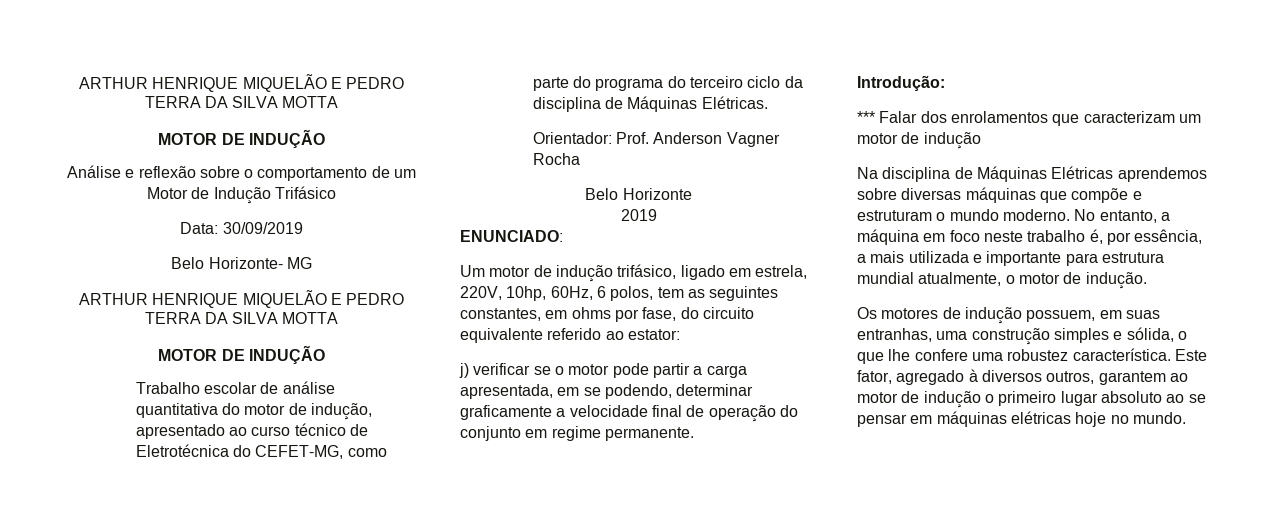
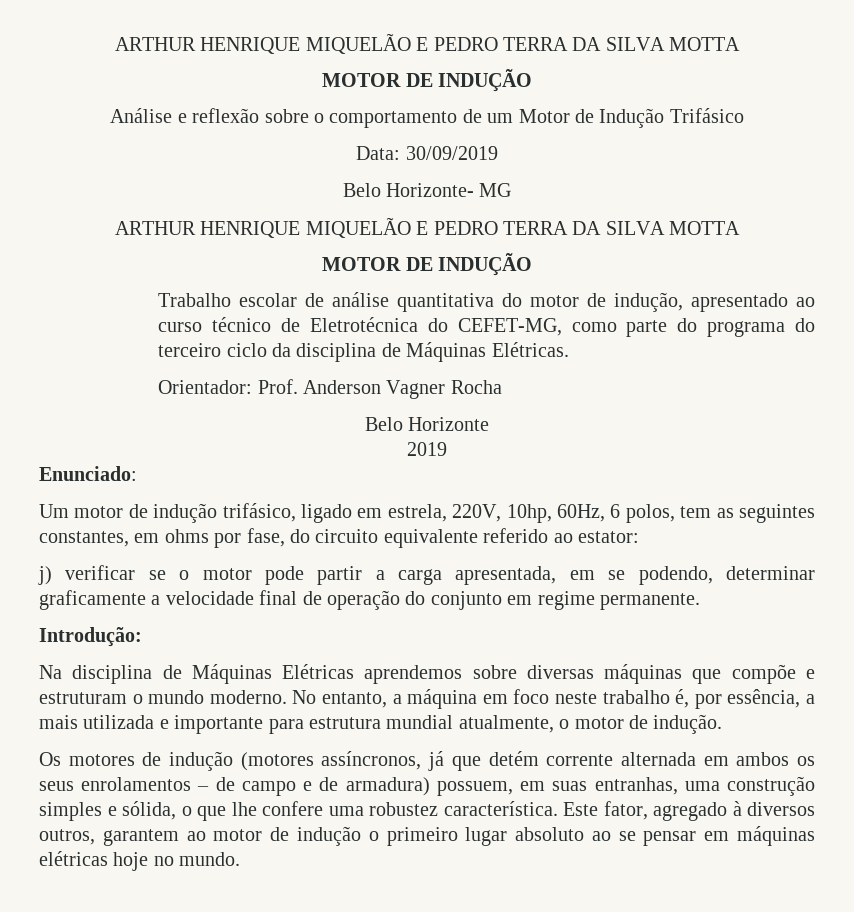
- ENUNCIADO:
+ Enunciado:
- *** Falar dos enrolamentos que caracterizam um motor de indução
- Os motores de indução possuem, em suas entranhas, uma construção simples e sólida, o que lhe confere uma robustez característica.
+ Os motores de indução (motores assíncronos, já que detém corrente alternada em ambos os seus enrolamentos – de campo e de armadura) possuem, em suas entranhas, uma construção simples e sólida, o que lhe confere uma robustez característica.

